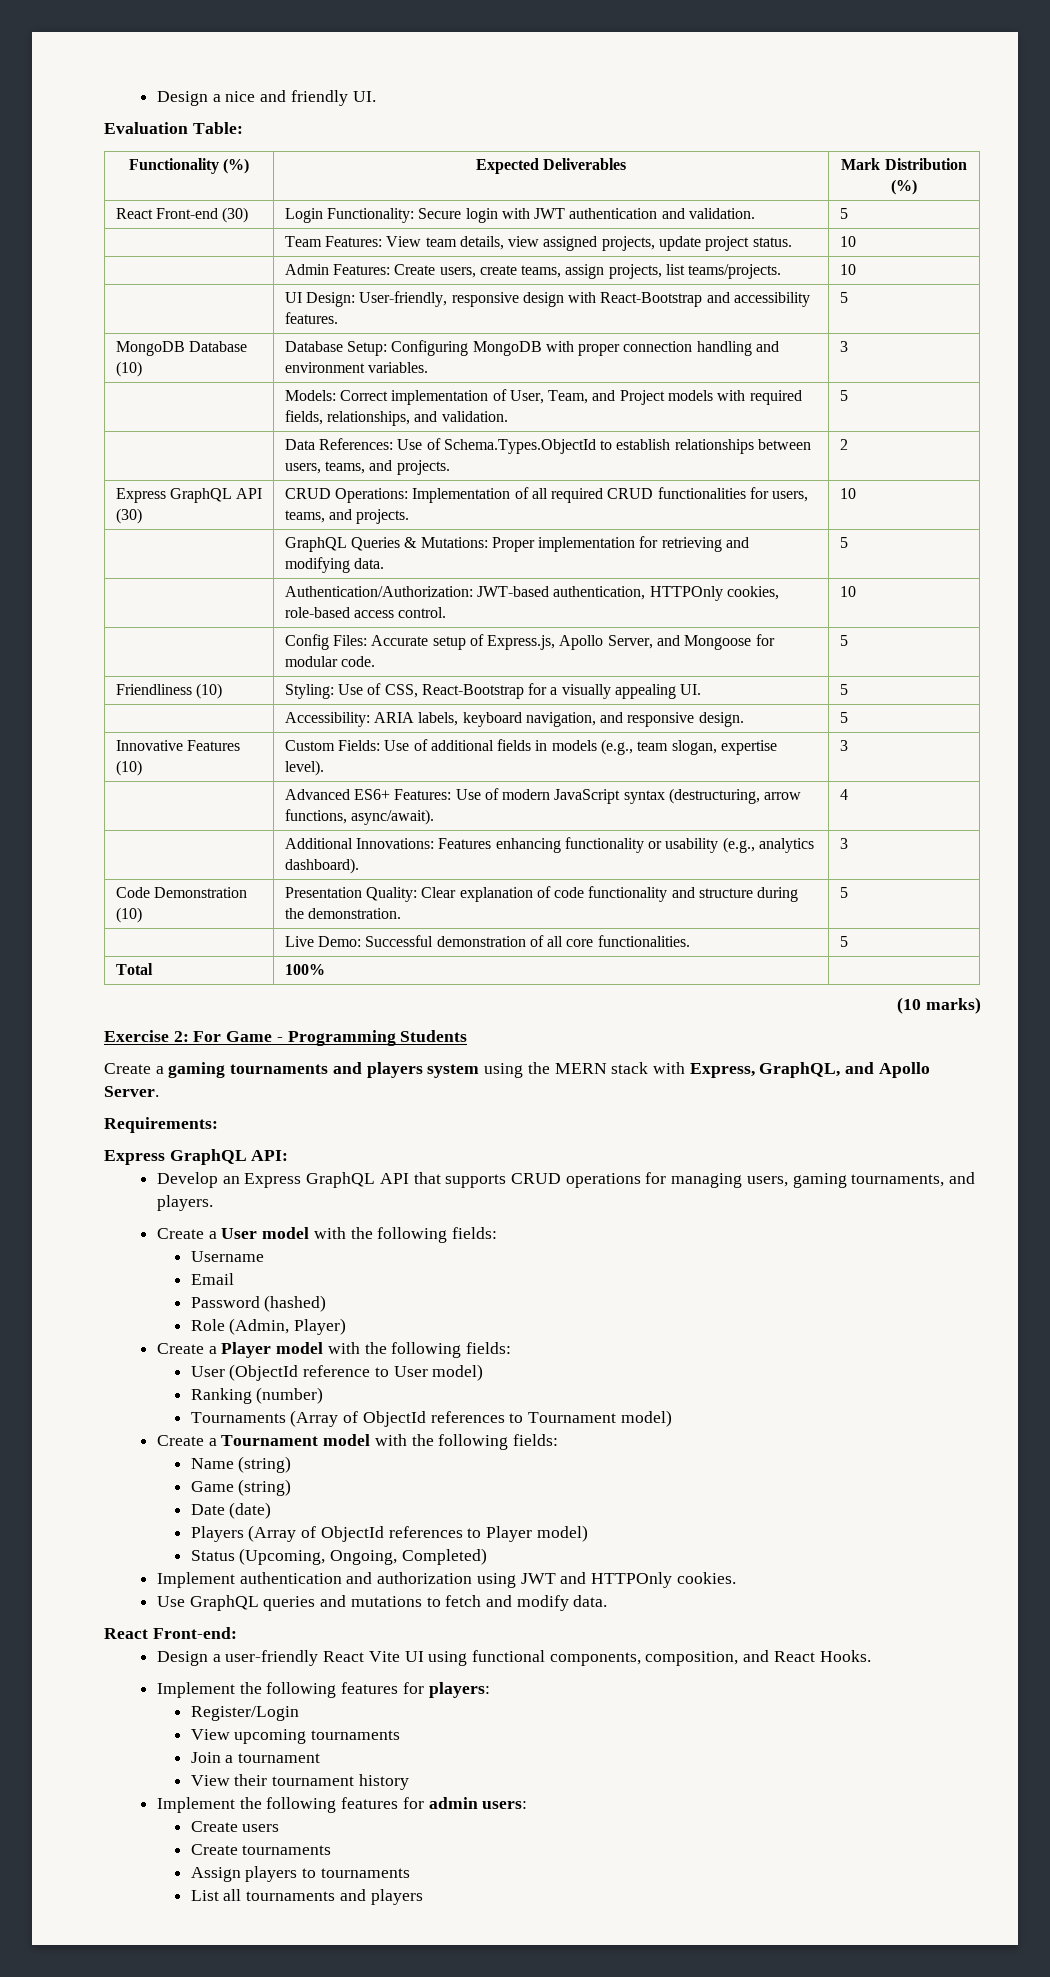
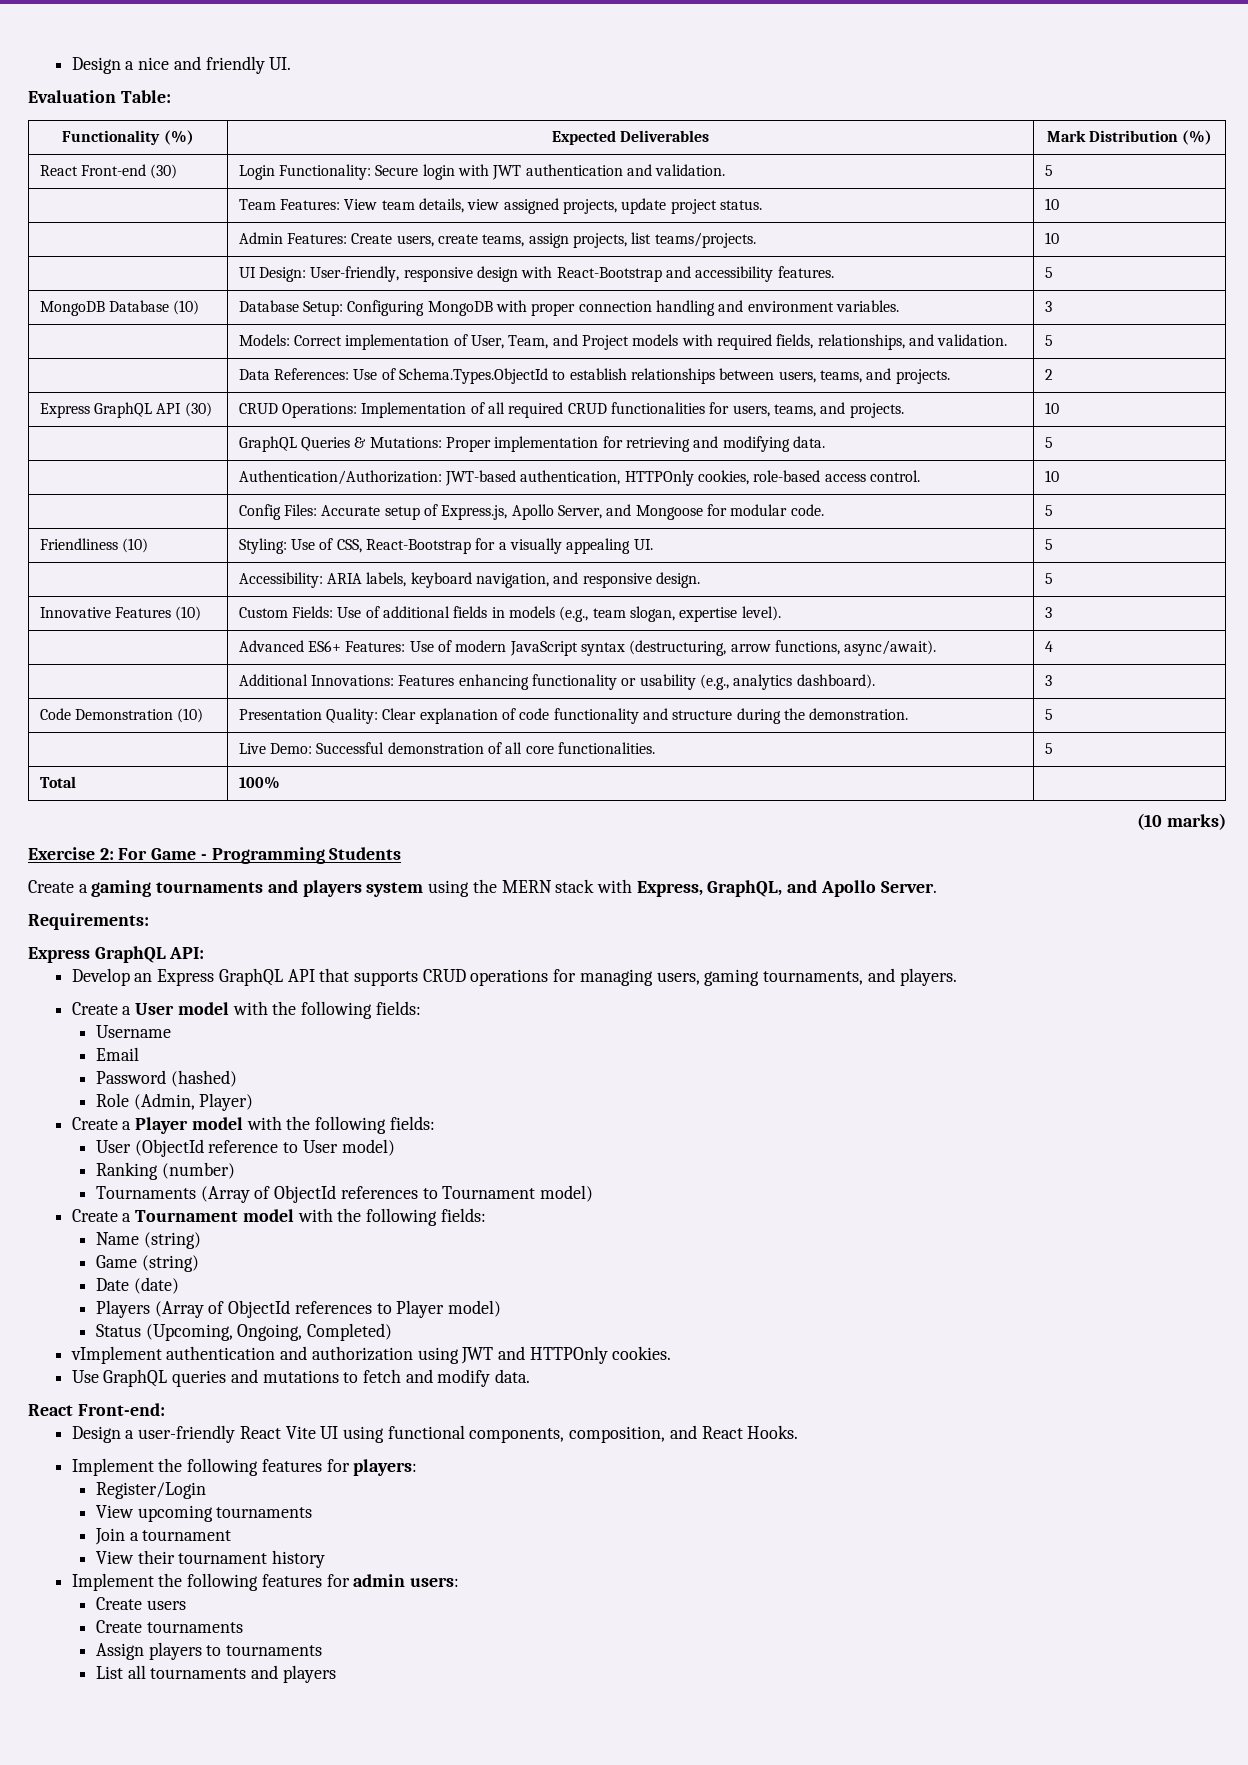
- Implement authentication and authorization using JWT and HTTPOnly cookies.
+ vImplement authentication and authorization using JWT and HTTPOnly cookies.

